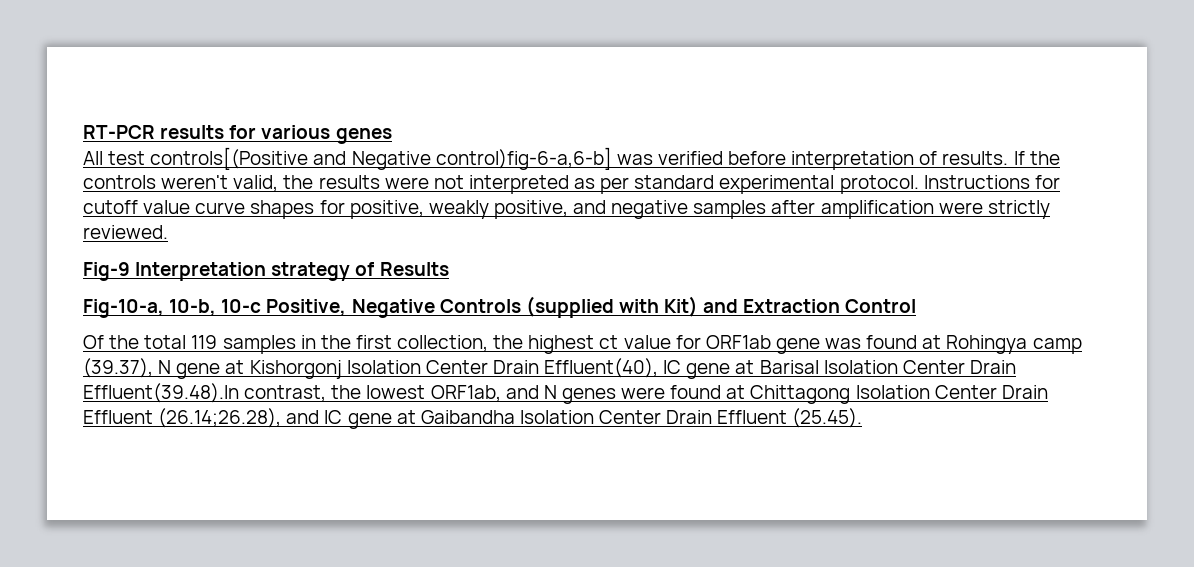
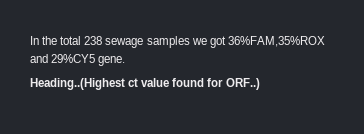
- RT-PCR results for various genes
- All test controls[(Positive and Negative control)fig-6-a,6-b] was verified before interpretation of results. If the controls weren't valid, the results were not interpreted as per standard experimental protocol. Instructions for cutoff value curve shapes for positive, weakly positive, and negative samples after amplification were strictly reviewed.
- Fig-9 Interpretation strategy of Results
- Fig-10-a, 10-b, 10-c Positive, Negative Controls (supplied with Kit) and Extraction Control
- Of the total 119 samples in the first collection, the highest ct value for ORF1ab gene was found at Rohingya camp (39.37), N gene at Kishorgonj Isolation Center Drain Effluent(40), IC gene at Barisal Isolation Center Drain Effluent(39.48).In contrast, the lowest ORF1ab, and N genes were found at Chittagong Isolation Center Drain Effluent (26.14;26.28), and IC gene at Gaibandha Isolation Center Drain Effluent (25.45).
+ In the total 238 sewage samples we got 36%FAM,35%ROX and 29%CY5 gene.
+ Heading..(Highest ct value found for ORF..)

